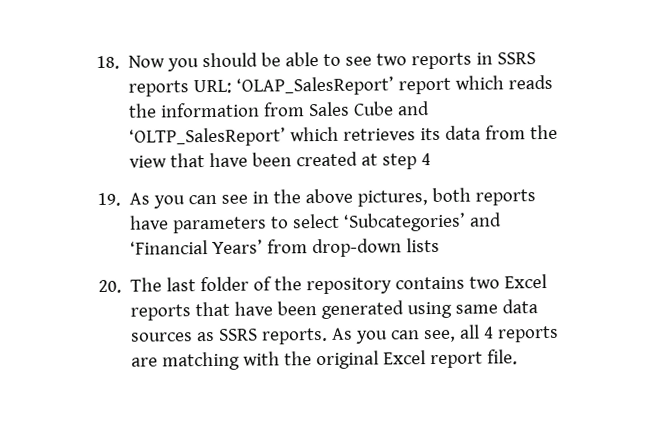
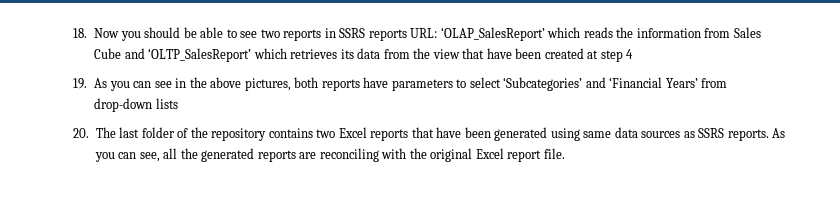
- 18. Now you should be able to see two reports in SSRS reports URL: ‘OLAP_SalesReport’ report which reads the information from Sales Cube and ‘OLTP_SalesReport’ which retrieves its data from the view that have been created at step 4
+ 18. Now you should be able to see two reports in SSRS reports URL: ‘OLAP_SalesReport’ which reads the information from Sales Cube and ‘OLTP_SalesReport’ which retrieves its data from the view that have been created at step 4
- As you can see, all 4 reports are matching with the original Excel report file.
+ As you can see, all the generated reports are reconciling with the original Excel report file.

